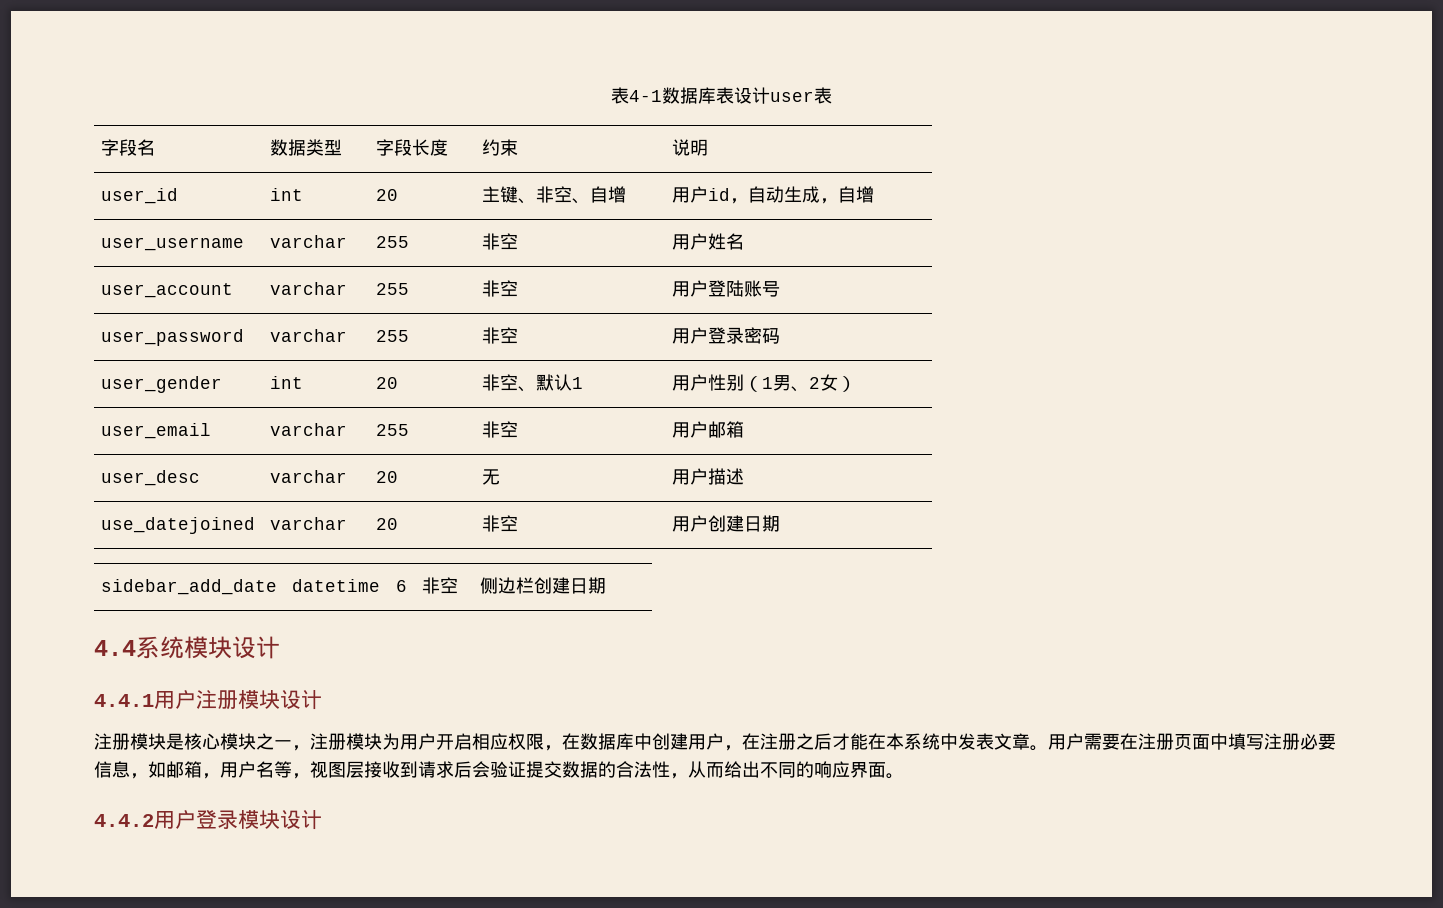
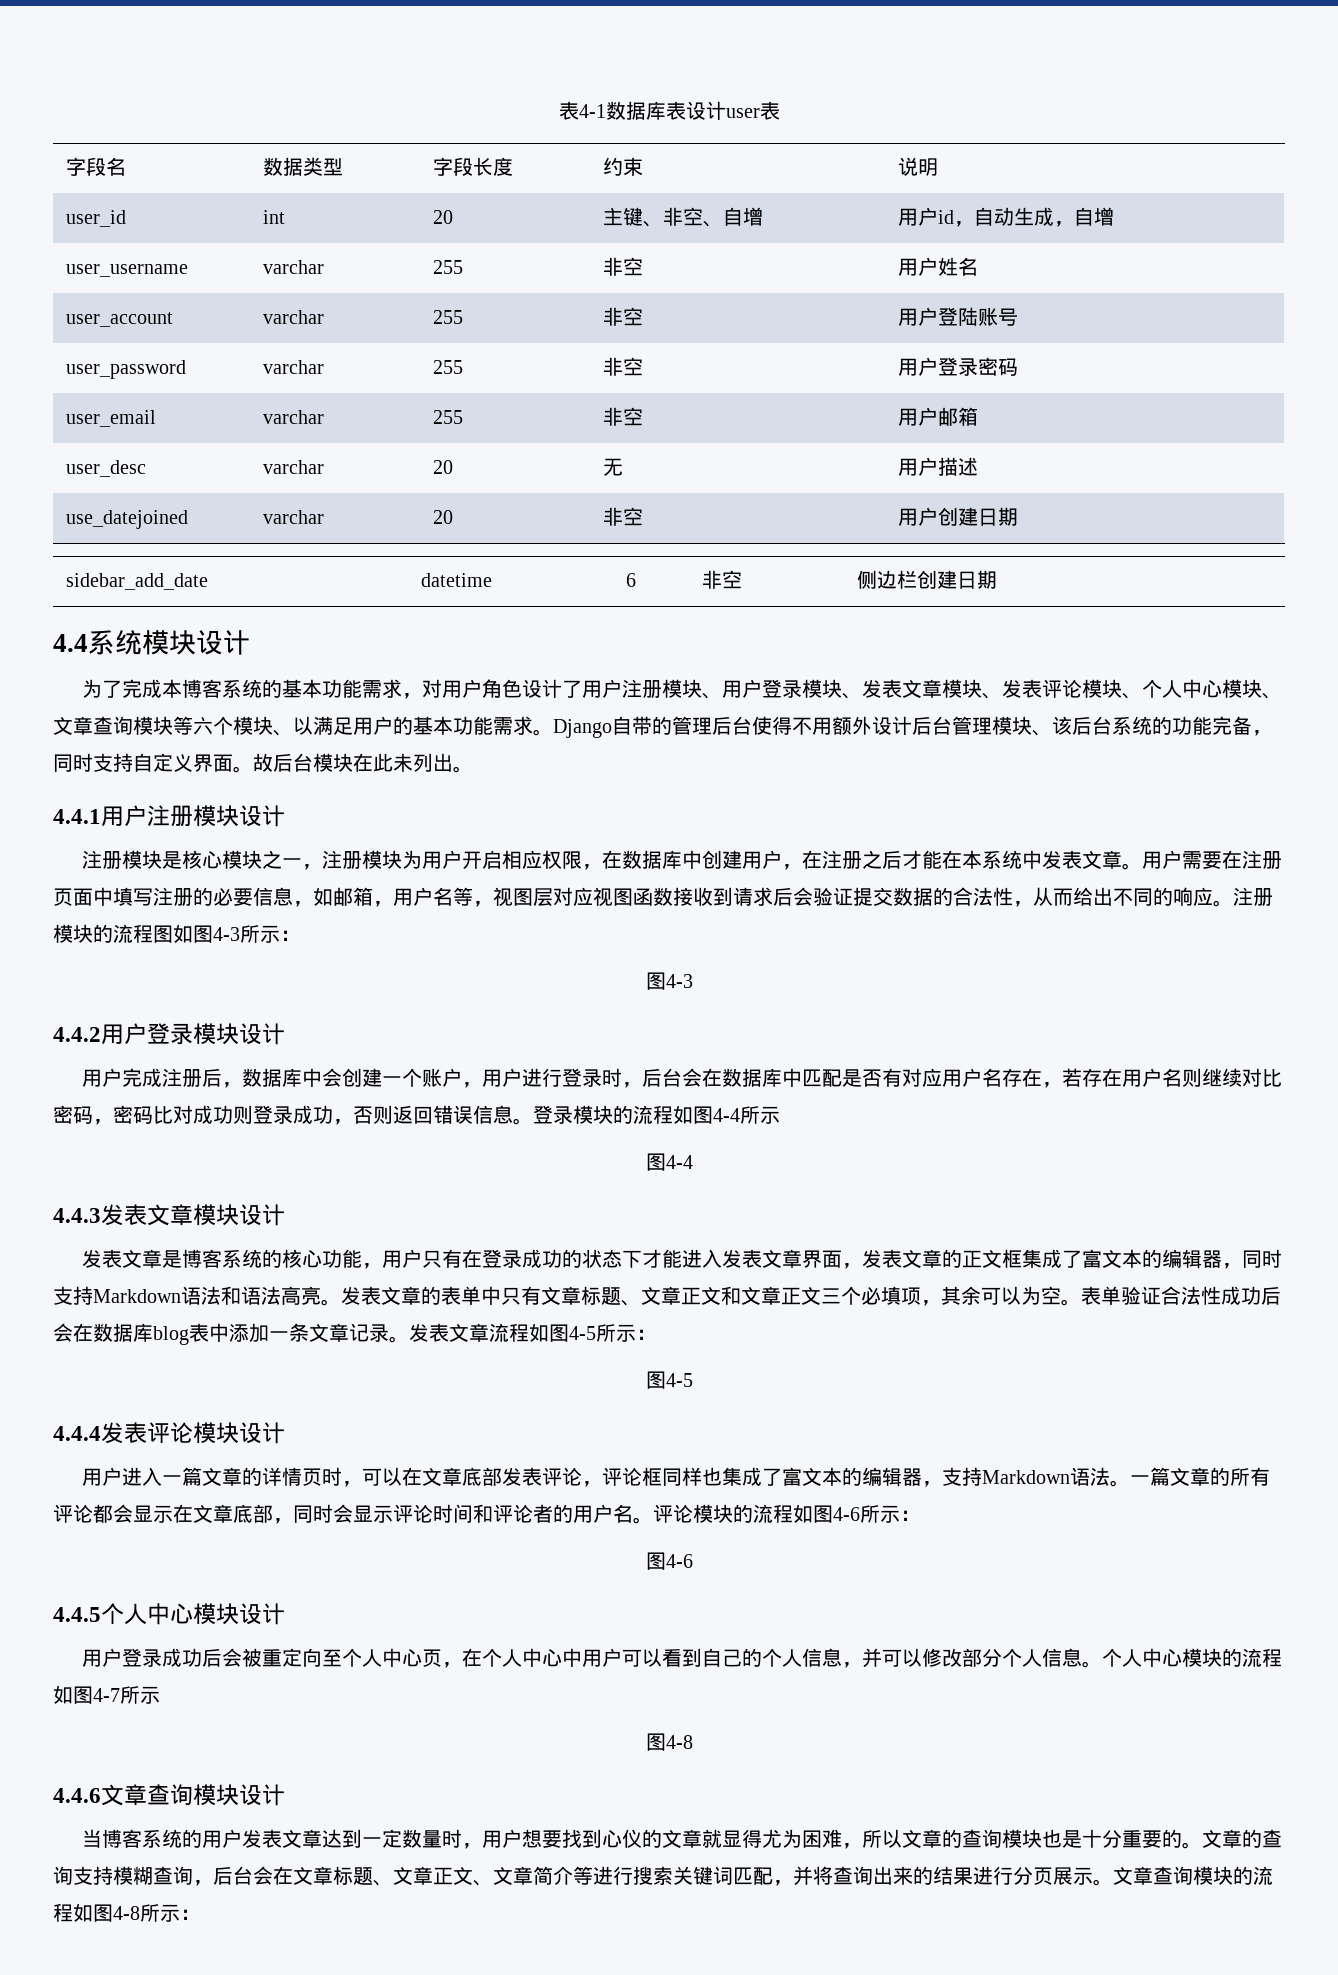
- user_gender | int | 20 | 非空、默认1 | 用户性别（1男、2女）
+ 为了完成本博客系统的基本功能需求，对用户角色设计了用户注册模块、用户登录模块、发表文章模块、发表评论模块、个人中心模块、文章查询模块等六个模块、以满足用户的基本功能需求。Django自带的管理后台使得不用额外设计后台管理模块、该后台系统的功能完备，同时支持自定义界面。故后台模块在此未列出。
- 用户需要在注册页面中填写注册必要信息，如邮箱，用户名等，视图层接收到请求后会验证提交数据的合法性，从而给出不同的响应界面。
+ 用户需要在注册页面中填写注册的必要信息，如邮箱，用户名等，视图层对应视图函数接收到请求后会验证提交数据的合法性，从而给出不同的响应。注册模块的流程图如图4-3所示：
+ 图4-3
+ 用户完成注册后，数据库中会创建一个账户，用户进行登录时，后台会在数据库中匹配是否有对应用户名存在，若存在用户名则继续对比密码，密码比对成功则登录成功，否则返回错误信息。登录模块的流程如图4-4所示
+ 图4-4
+ 4.4.3发表文章模块设计
+ 发表文章是博客系统的核心功能，用户只有在登录成功的状态下才能进入发表文章界面，发表文章的正文框集成了富文本的编辑器，同时支持Markdown语法和语法高亮。发表文章的表单中只有文章标题、文章正文和文章正文三个必填项，其余可以为空。表单验证合法性成功后会在数据库blog表中添加一条文章记录。发表文章流程如图4-5所示：
+ 图4-5
+ 4.4.4发表评论模块设计
+ 用户进入一篇文章的详情页时，可以在文章底部发表评论，评论框同样也集成了富文本的编辑器，支持Markdown语法。一篇文章的所有评论都会显示在文章底部，同时会显示评论时间和评论者的用户名。评论模块的流程如图4-6所示：
+ 图4-6
+ 4.4.5个人中心模块设计
+ 用户登录成功后会被重定向至个人中心页，在个人中心中用户可以看到自己的个人信息，并可以修改部分个人信息。个人中心模块的流程如图4-7所示
+ 图4-8
+ 4.4.6文章查询模块设计
+ 当博客系统的用户发表文章达到一定数量时，用户想要找到心仪的文章就显得尤为困难，所以文章的查询模块也是十分重要的。文章的查询支持模糊查询，后台会在文章标题、文章正文、文章简介等进行搜索关键词匹配，并将查询出来的结果进行分页展示。文章查询模块的流程如图4-8所示：

